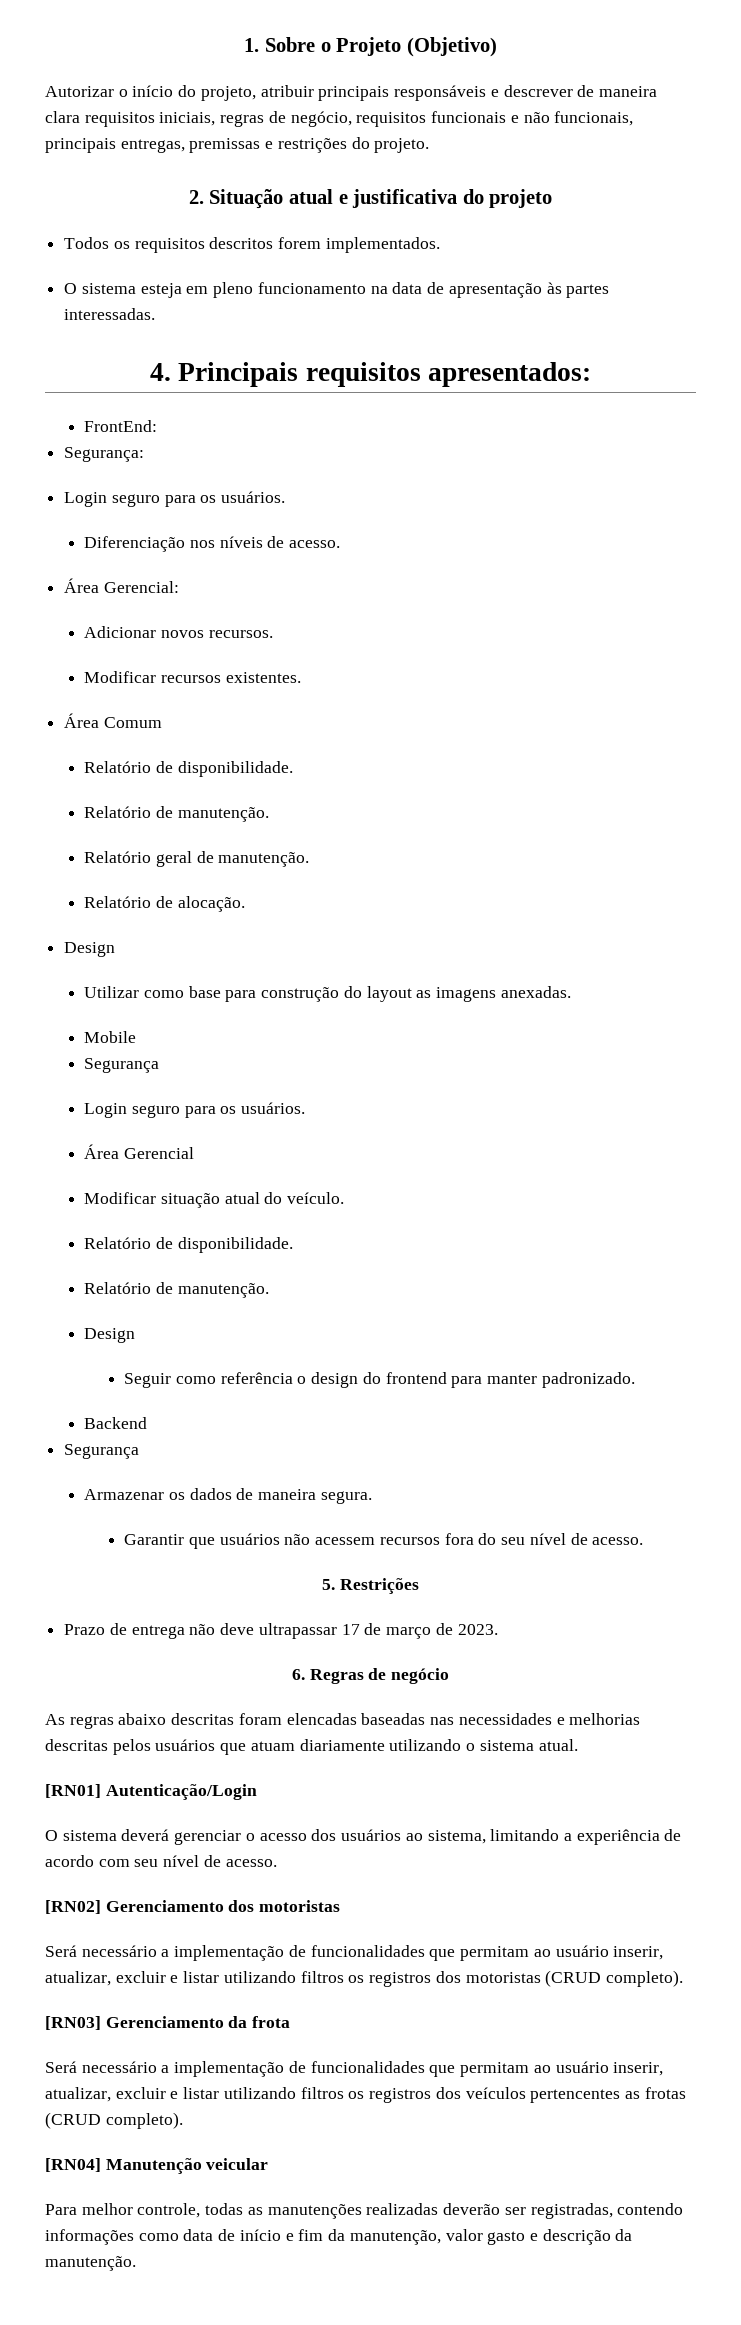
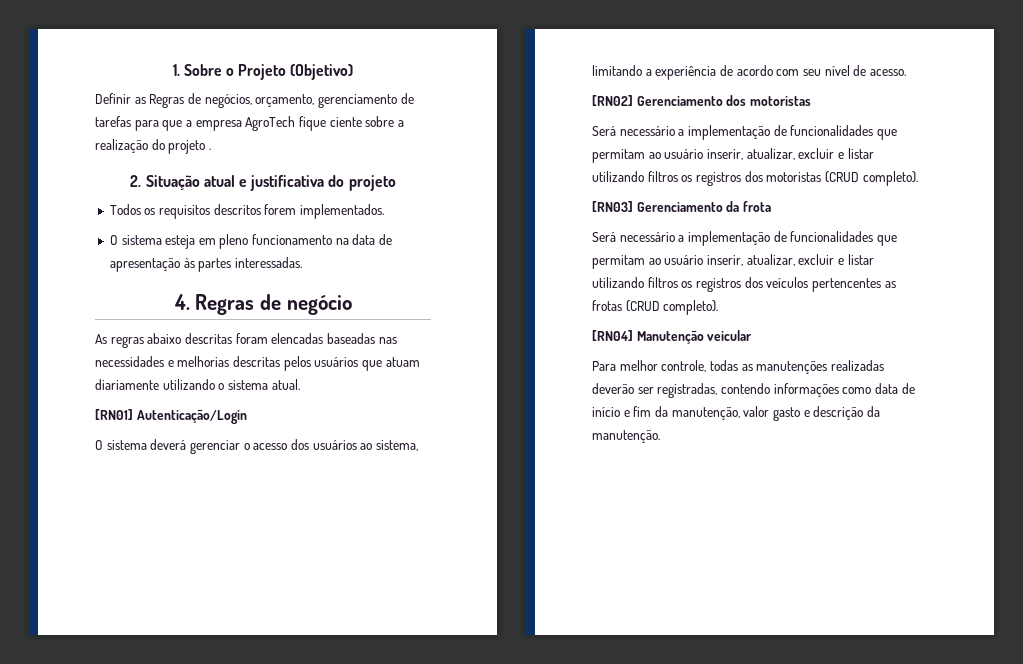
- Autorizar o início do projeto, atribuir principais responsáveis e descrever de maneira clara requisitos iniciais, regras de negócio, requisitos funcionais e não funcionais, principais entregas, premissas e restrições do projeto.
+ Definir as Regras de negócios, orçamento, gerenciamento de tarefas para que a empresa AgroTech fique ciente sobre a realização do projeto .
- 4. Principais requisitos apresentados:
- FrontEnd:
- Segurança:
- Login seguro para os usuários.
- Diferenciação nos níveis de acesso.
- Área Gerencial:
- Adicionar novos recursos.
- Modificar recursos existentes.
- Área Comum
- Relatório de disponibilidade.
- Relatório de manutenção.
- Relatório geral de manutenção.
- Relatório de alocação.
- Design
- Utilizar como base para construção do layout as imagens anexadas.
- Mobile
- Segurança
- Login seguro para os usuários.
- Área Gerencial
- Modificar situação atual do veículo.
- Relatório de disponibilidade.
- Relatório de manutenção.
- Design
- Seguir como referência o design do frontend para manter padronizado.
- Backend
- Segurança
- Armazenar os dados de maneira segura.
- Garantir que usuários não acessem recursos fora do seu nível de acesso.
- 5. Restrições
- Prazo de entrega não deve ultrapassar 17 de março de 2023.
- 6. Regras de negócio
+ 4. Regras de negócio

